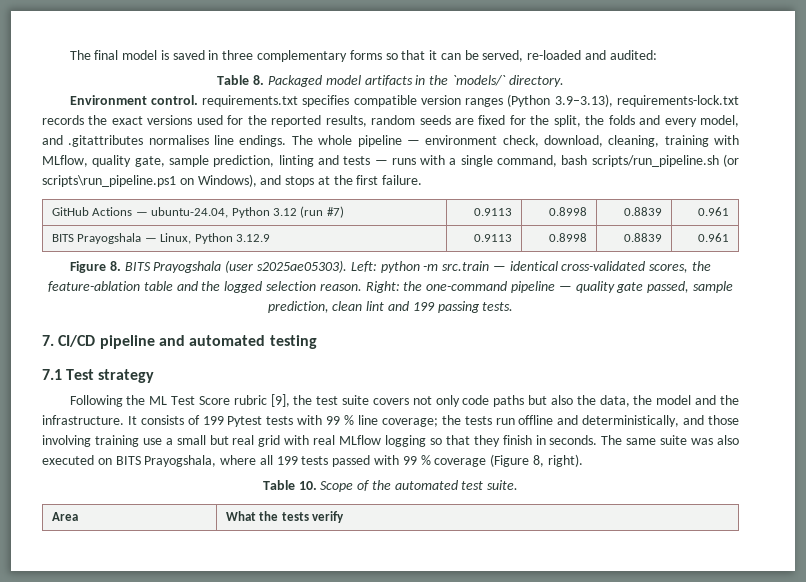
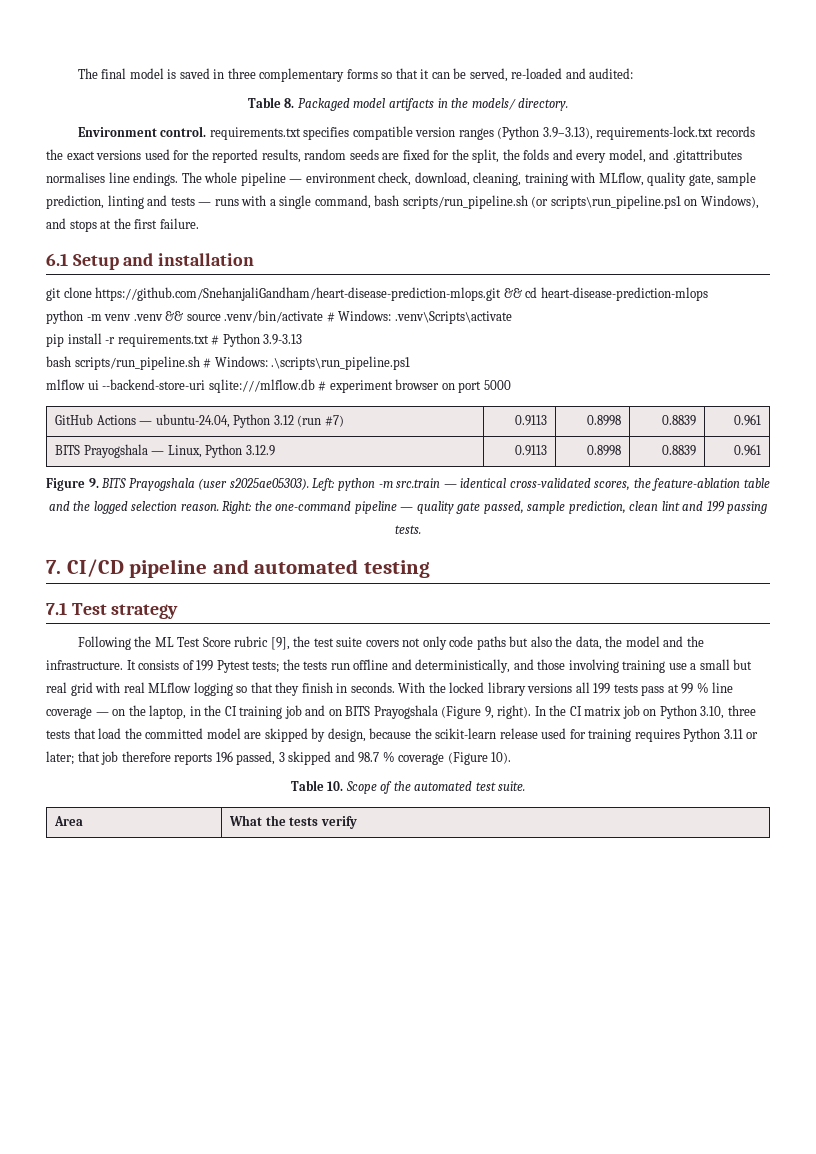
- Table 8. Packaged model artifacts in the `models/` directory.
+ Table 8. Packaged model artifacts in the models/ directory.
+ 6.1 Setup and installation
+ git clone https://github.com/SnehanjaliGandham/heart-disease-prediction-mlops.git && cd heart-disease-prediction-mlops
+ python -m venv .venv && source .venv/bin/activate # Windows: .venv\Scripts\activate
+ pip install -r requirements.txt # Python 3.9-3.13
+ bash scripts/run_pipeline.sh # Windows: .\scripts\run_pipeline.ps1
+ mlflow ui --backend-store-uri sqlite:///mlflow.db # experiment browser on port 5000
- Figure 8. BITS Prayogshala (user s2025ae05303).
+ Figure 9. BITS Prayogshala (user s2025ae05303).
- It consists of 199 Pytest tests with 99 % line coverage; the tests run offline and deterministically, and those involving training use a small but real grid with real MLflow logging so that they finish in seconds.
+ It consists of 199 Pytest tests; the tests run offline and deterministically, and those involving training use a small but real grid with real MLflow logging so that they finish in seconds.
- The same suite was also executed on BITS Prayogshala, where all 199 tests passed with 99 % coverage (Figure 8, right).
+ With the locked library versions all 199 tests pass at 99 % line coverage — on the laptop, in the CI training job and on BITS Prayogshala (Figure 9, right). In the CI matrix job on Python 3.10, three tests that load the committed model are skipped by design, because the scikit-learn release used for training requires Python 3.11 or later; that job therefore reports 196 passed, 3 skipped and 98.7 % coverage (Figure 10).

